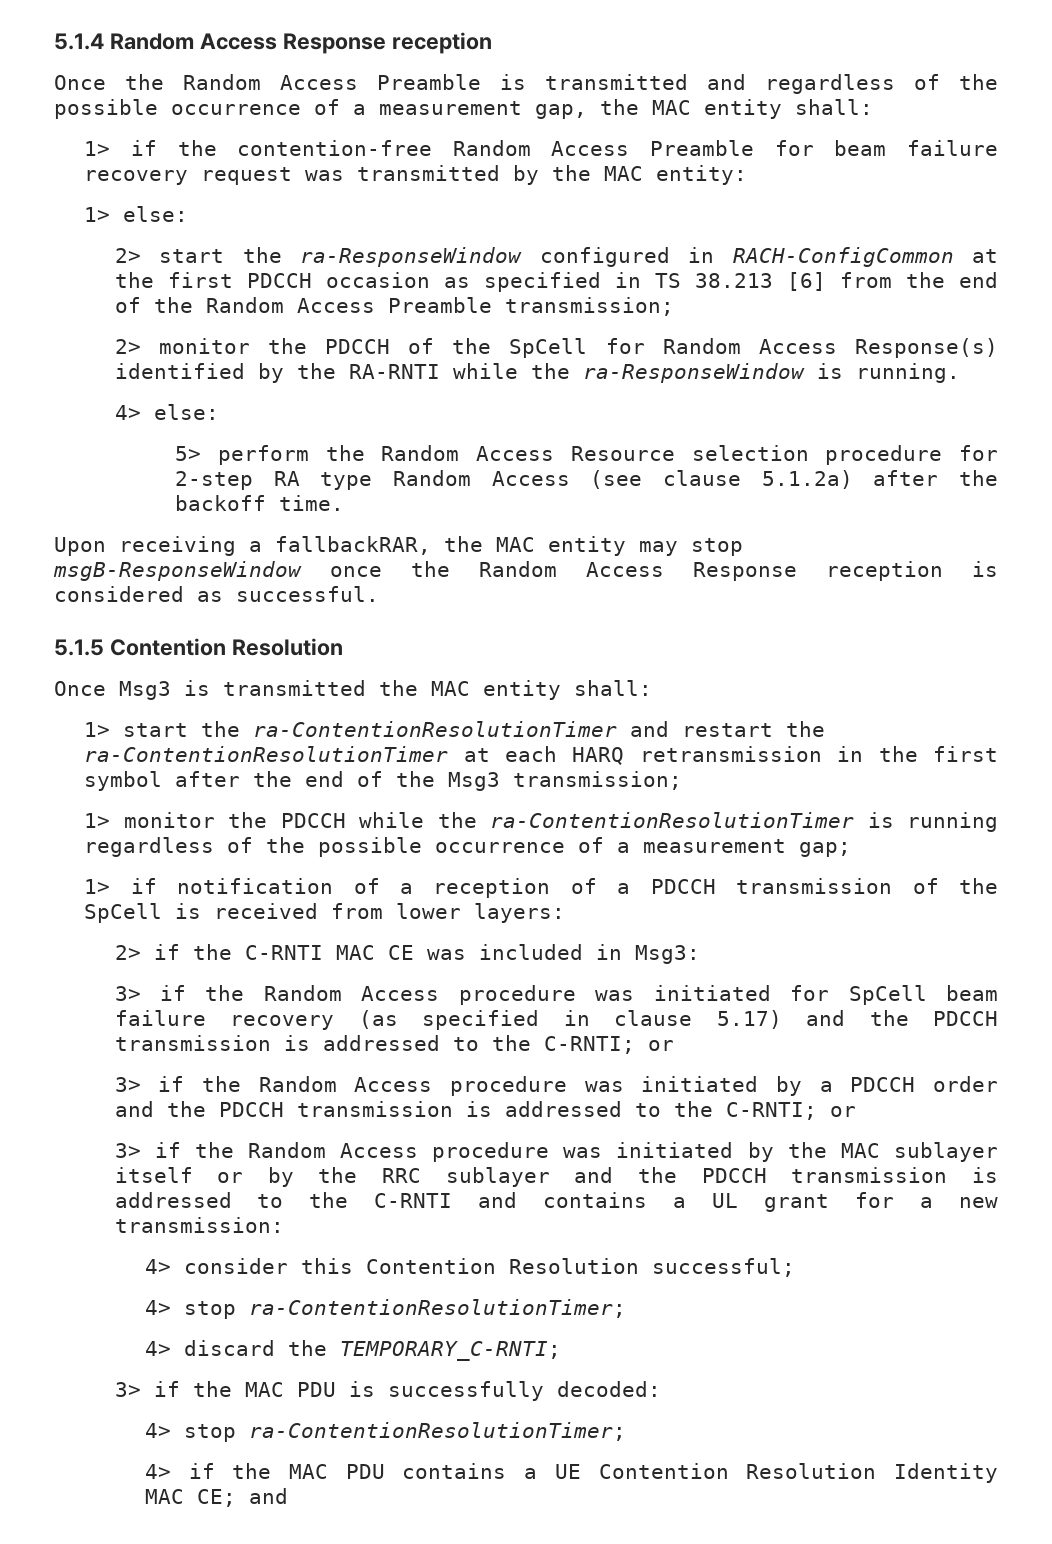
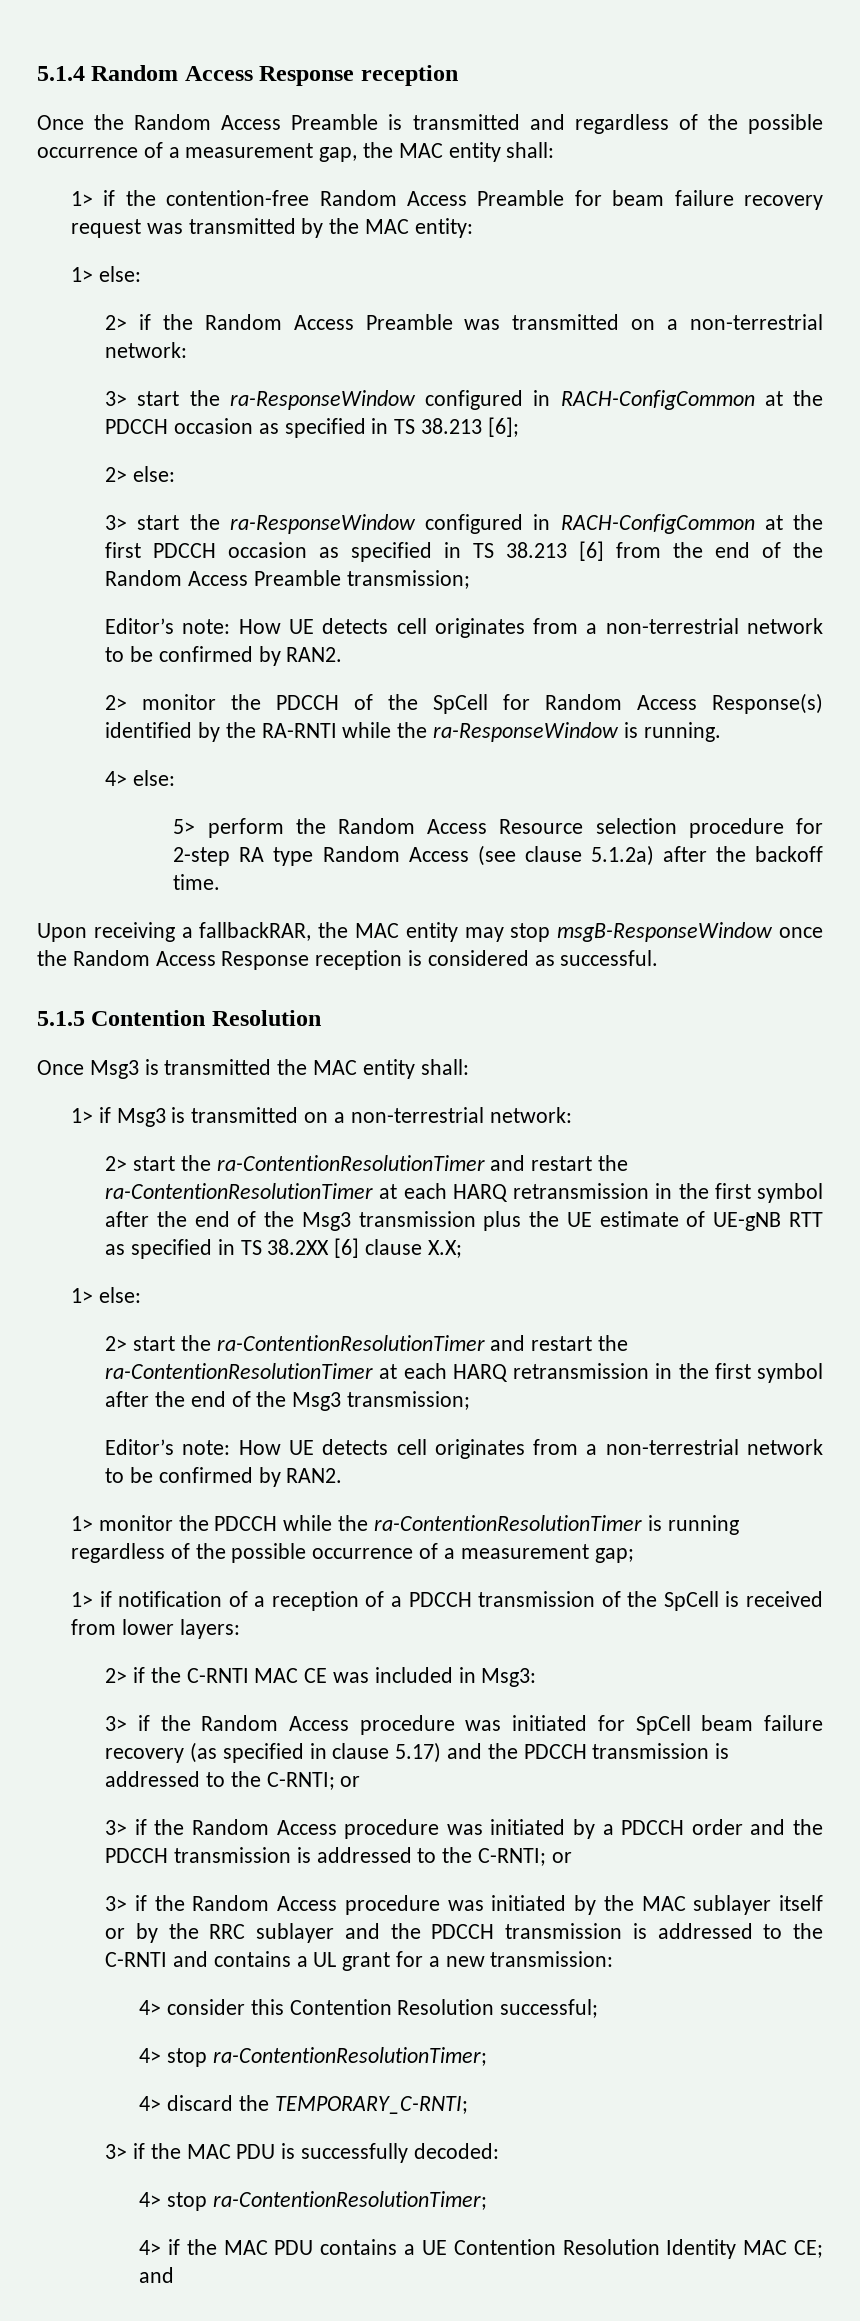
- 2> start the ra-ResponseWindow configured in RACH-ConfigCommon at the first PDCCH occasion as specified in TS 38.213 [6] from the end of the Random Access Preamble transmission;
+ 2> if the Random Access Preamble was transmitted on a non-terrestrial network:
+ 3> start the ra-ResponseWindow configured in RACH-ConfigCommon at the PDCCH occasion as specified in TS 38.213 [6];
+ 2> else:
+ 3> start the ra-ResponseWindow configured in RACH-ConfigCommon at the first PDCCH occasion as specified in TS 38.213 [6] from the end of the Random Access Preamble transmission;
+ Editor’s note: How UE detects cell originates from a non-terrestrial network to be confirmed by RAN2.
- 1> start the ra-ContentionResolutionTimer and restart the ra-ContentionResolutionTimer at each HARQ retransmission in the first symbol after the end of the Msg3 transmission;
+ 1> if Msg3 is transmitted on a non-terrestrial network:
+ 2> start the ra-ContentionResolutionTimer and restart the ra-ContentionResolutionTimer at each HARQ retransmission in the first symbol after the end of the Msg3 transmission plus the UE estimate of UE-gNB RTT as specified in TS 38.2XX [6] clause X.X;
+ 1> else:
+ 2> start the ra-ContentionResolutionTimer and restart the ra-ContentionResolutionTimer at each HARQ retransmission in the first symbol after the end of the Msg3 transmission;
+ Editor’s note: How UE detects cell originates from a non-terrestrial network to be confirmed by RAN2.

